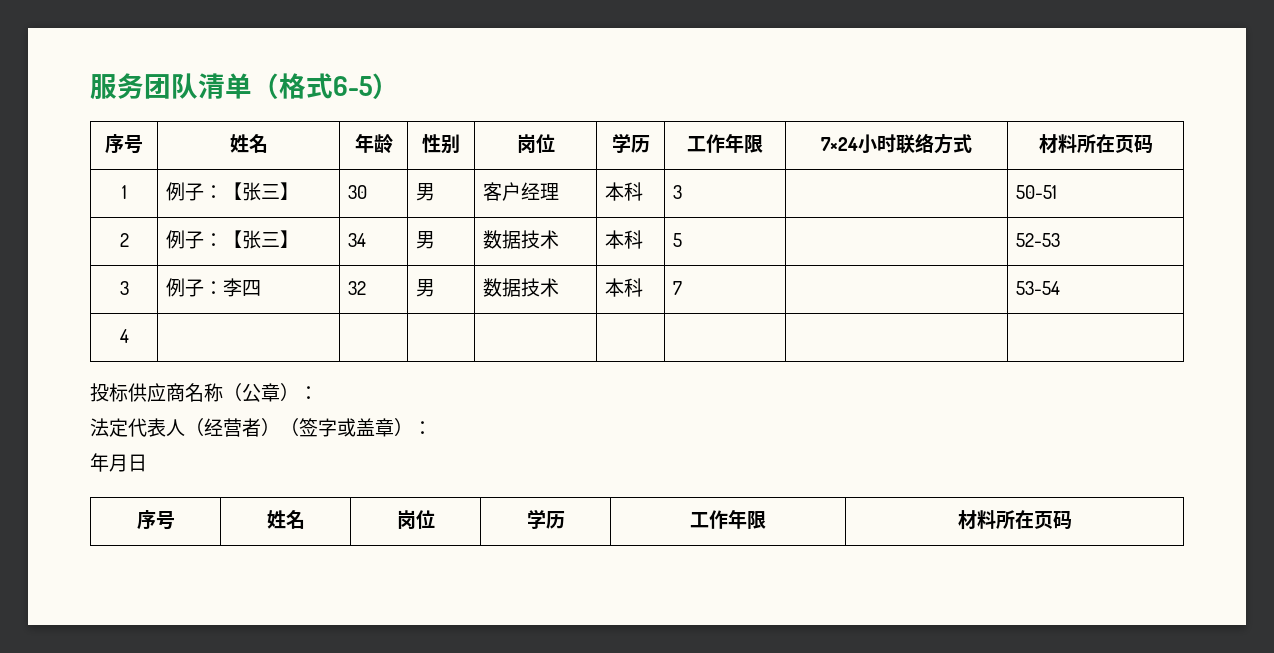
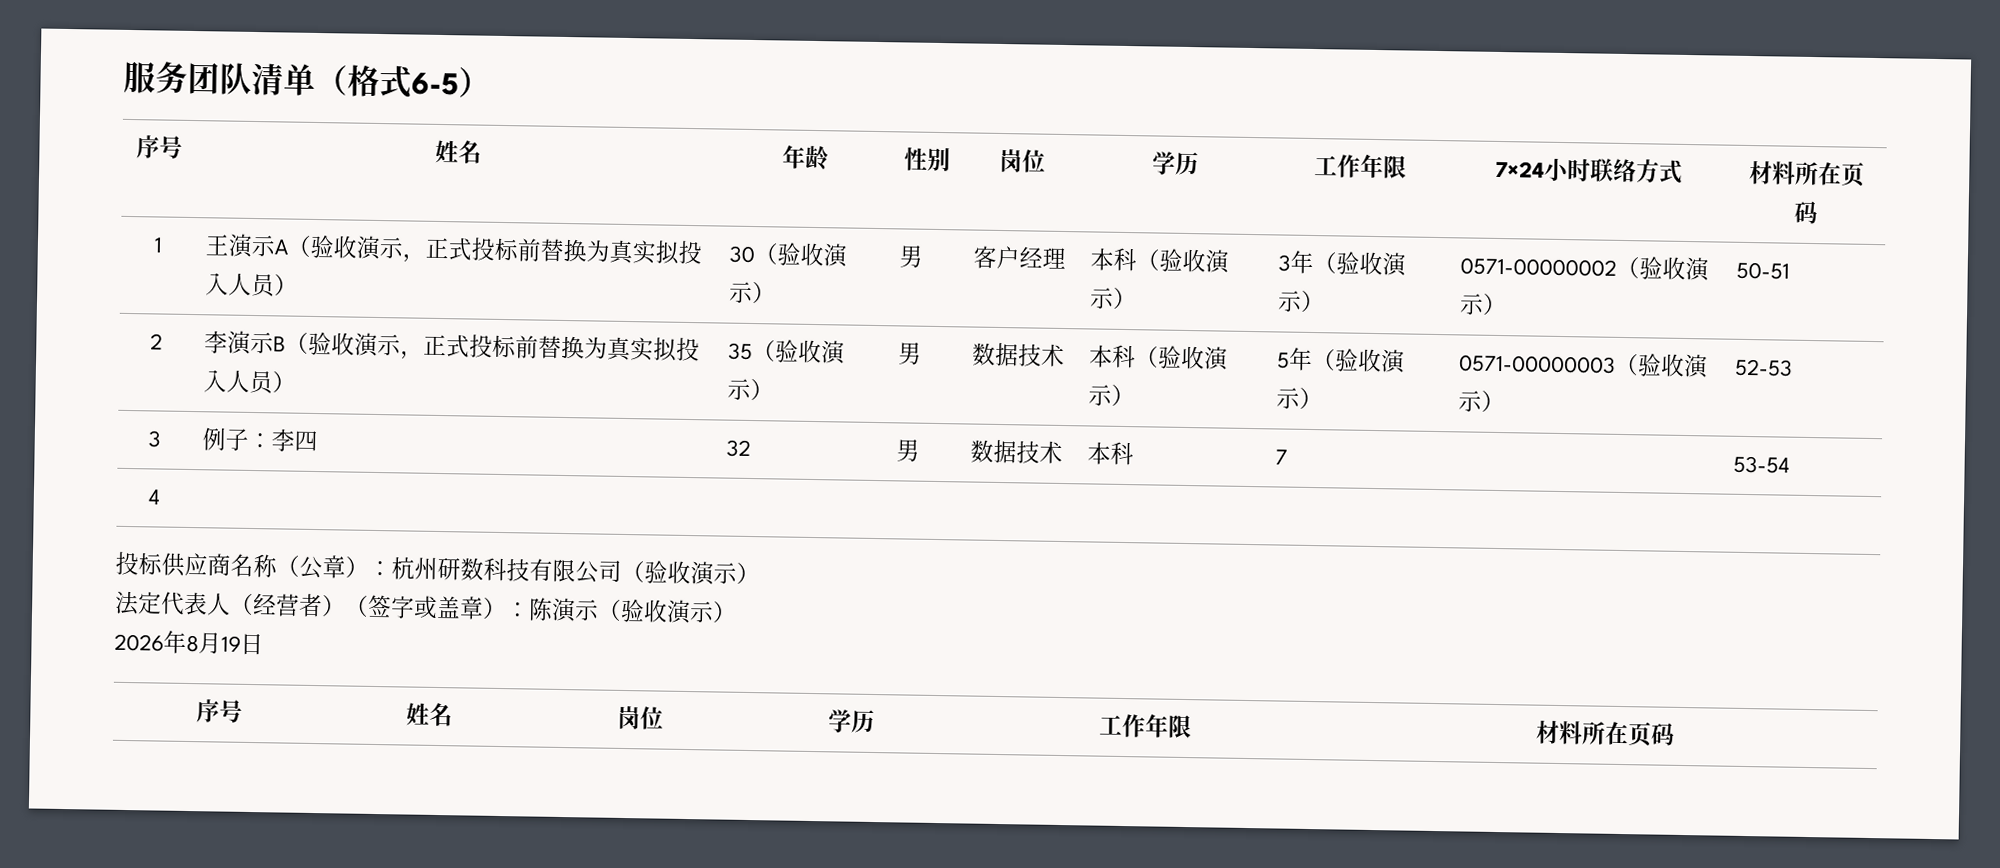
- 1 | 例子：【张三】 | 30 | 男 | 客户经理 | 本科 | 3 | | 50-51
- 2 | 例子：【张三】 | 34 | 男 | 数据技术 | 本科 | 5 | | 52-53
+ 1 | 王演示A（验收演示，正式投标前替换为真实拟投入人员） | 30（验收演示） | 男 | 客户经理 | 本科（验收演示） | 3年（验收演示） | 0571-00000002（验收演示） | 50-51
+ 2 | 李演示B（验收演示，正式投标前替换为真实拟投入人员） | 35（验收演示） | 男 | 数据技术 | 本科（验收演示） | 5年（验收演示） | 0571-00000003（验收演示） | 52-53
- 投标供应商名称（公章）：
+ 投标供应商名称（公章）：杭州研数科技有限公司（验收演示）
- 法定代表人（经营者）（签字或盖章）：
- 年月日
+ 法定代表人（经营者）（签字或盖章）：陈演示（验收演示）
+ 2026年8月19日

